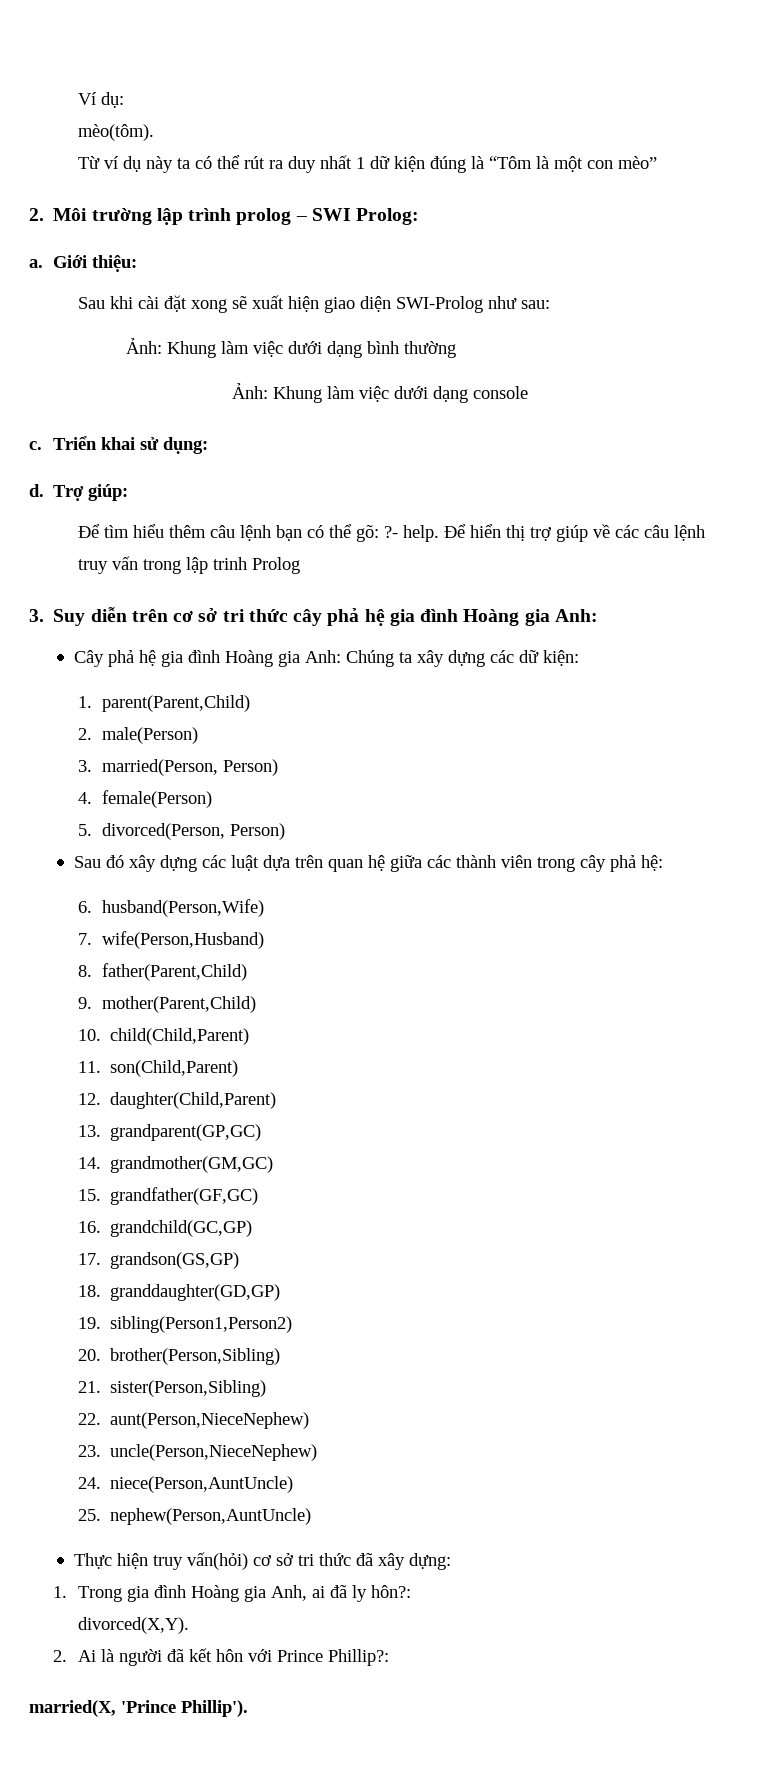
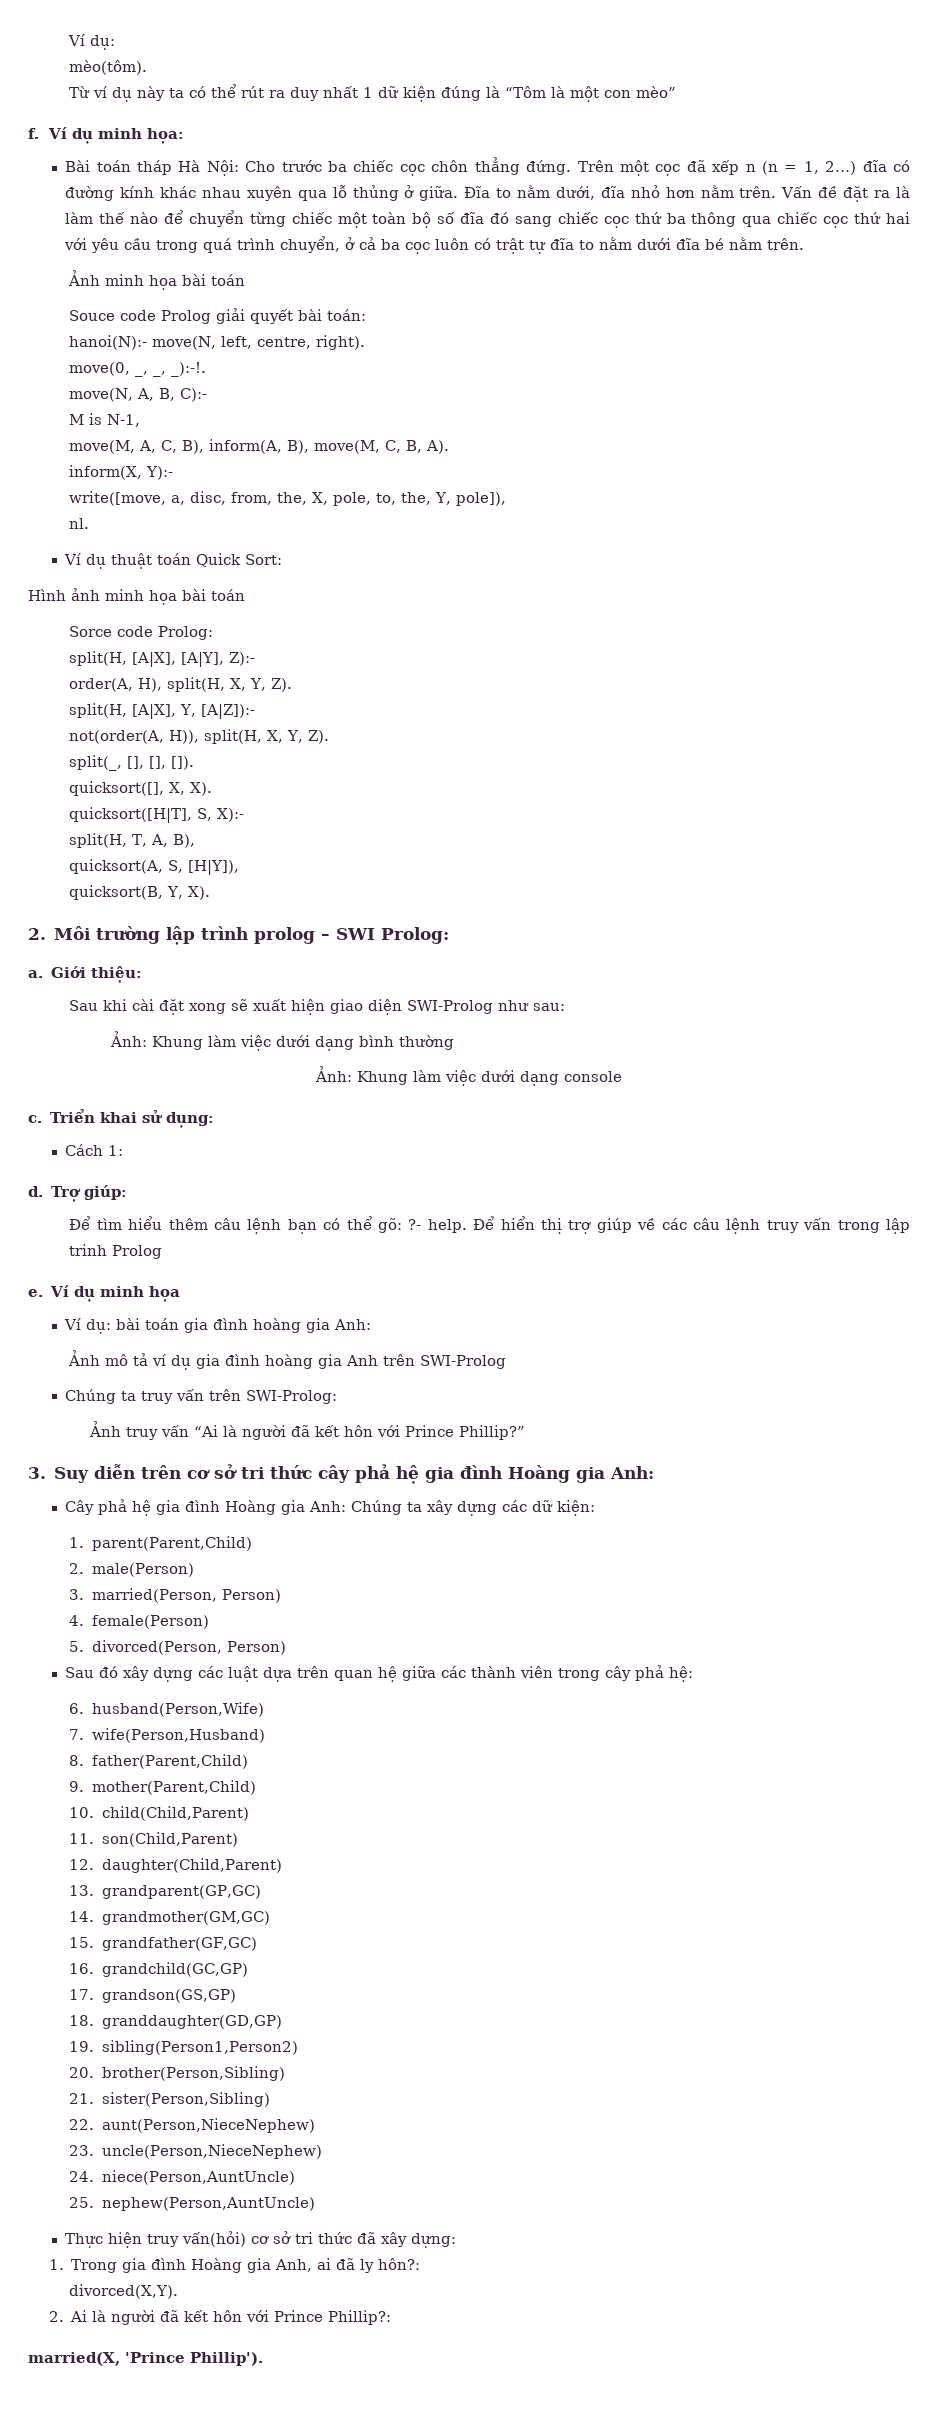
+ f. Ví dụ minh họa:
+ Bài toán tháp Hà Nội: Cho trước ba chiếc cọc chôn thẳng đứng. Trên một cọc đã xếp n (n = 1, 2…) đĩa có đường kính khác nhau xuyên qua lỗ thủng ở giữa. Đĩa to nằm dưới, đĩa nhỏ hơn nằm trên. Vấn đề đặt ra là làm thế nào để chuyển từng chiếc một toàn bộ số đĩa đó sang chiếc cọc thứ ba thông qua chiếc cọc thứ hai với yêu cầu trong quá trình chuyển, ở cả ba cọc luôn có trật tự đĩa to nằm dưới đĩa bé nằm trên.
+ Ảnh minh họa bài toán
+ Souce code Prolog giải quyết bài toán:
+ hanoi(N):- move(N, left, centre, right).
+ move(0, _, _, _):-!.
+ move(N, A, B, C):-
+ M is N-1,
+ move(M, A, C, B), inform(A, B), move(M, C, B, A).
+ inform(X, Y):-
+ write([move, a, disc, from, the, X, pole, to, the, Y, pole]),
+ nl.
+ Ví dụ thuật toán Quick Sort:
+ Hình ảnh minh họa bài toán
+ Sorce code Prolog:
+ split(H, [A|X], [A|Y], Z):-
+ order(A, H), split(H, X, Y, Z).
+ split(H, [A|X], Y, [A|Z]):-
+ not(order(A, H)), split(H, X, Y, Z).
+ split(_, [], [], []).
+ quicksort([], X, X).
+ quicksort([H|T], S, X):-
+ split(H, T, A, B),
+ quicksort(A, S, [H|Y]),
+ quicksort(B, Y, X).
+ Cách 1:
+ e. Ví dụ minh họa
+ Ví dụ: bài toán gia đình hoàng gia Anh:
+ Ảnh mô tả ví dụ gia đình hoàng gia Anh trên SWI-Prolog
+ Chúng ta truy vấn trên SWI-Prolog:
+ Ảnh truy vấn “Ai là người đã kết hôn với Prince Phillip?”

